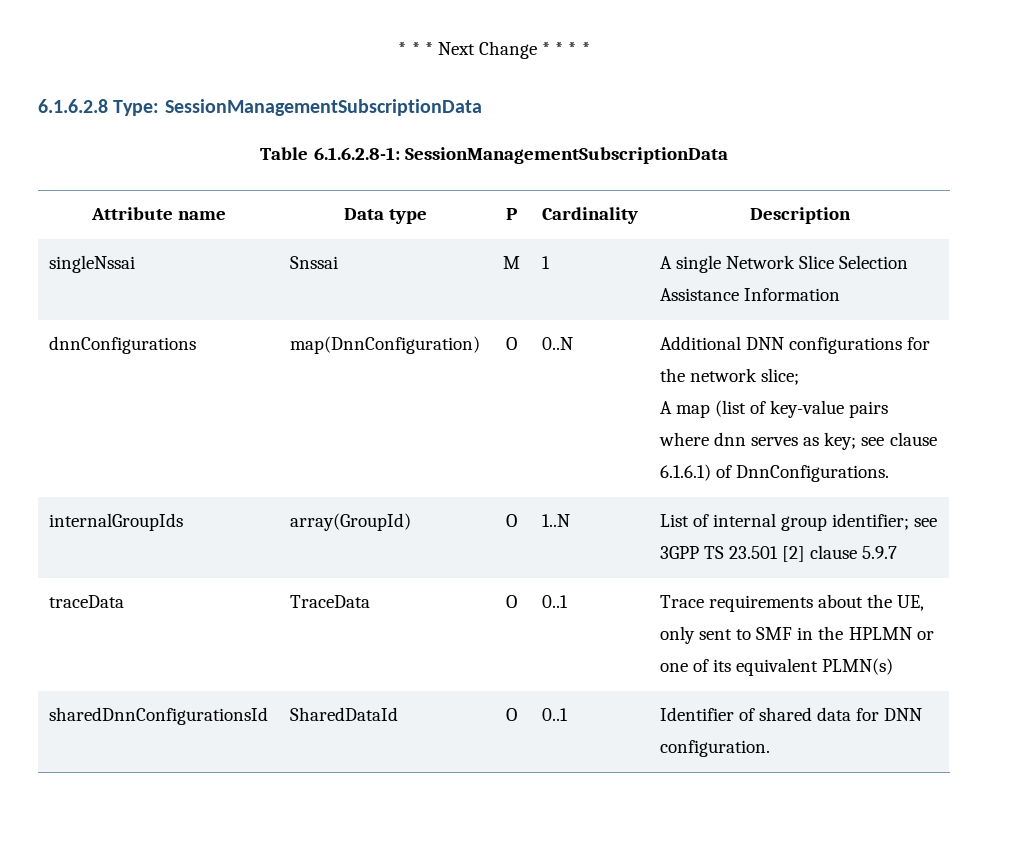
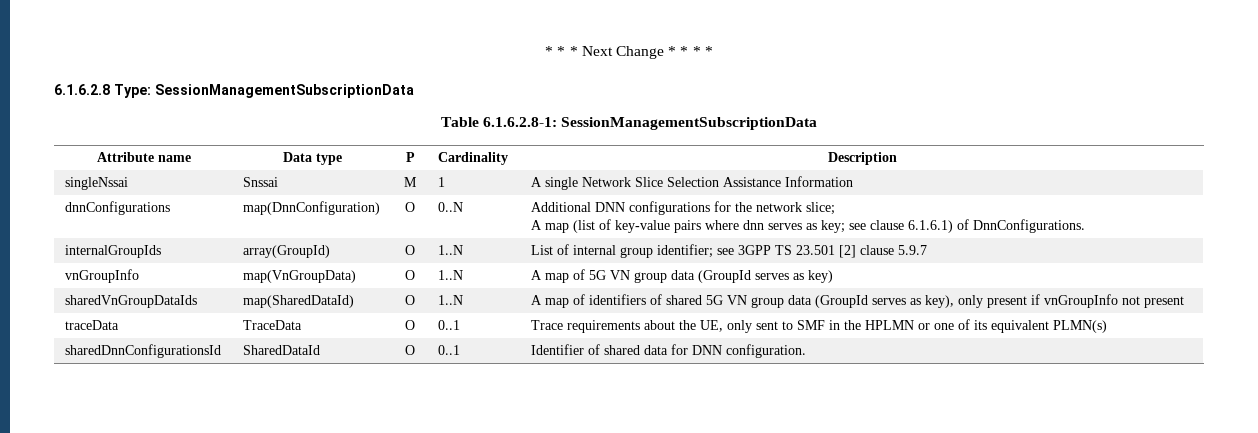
+ vnGroupInfo | map(VnGroupData) | O | 1..N | A map of 5G VN group data (GroupId serves as key)
+ sharedVnGroupDataIds | map(SharedDataId) | O | 1..N | A map of identifiers of shared 5G VN group data (GroupId serves as key), only present if vnGroupInfo not present

